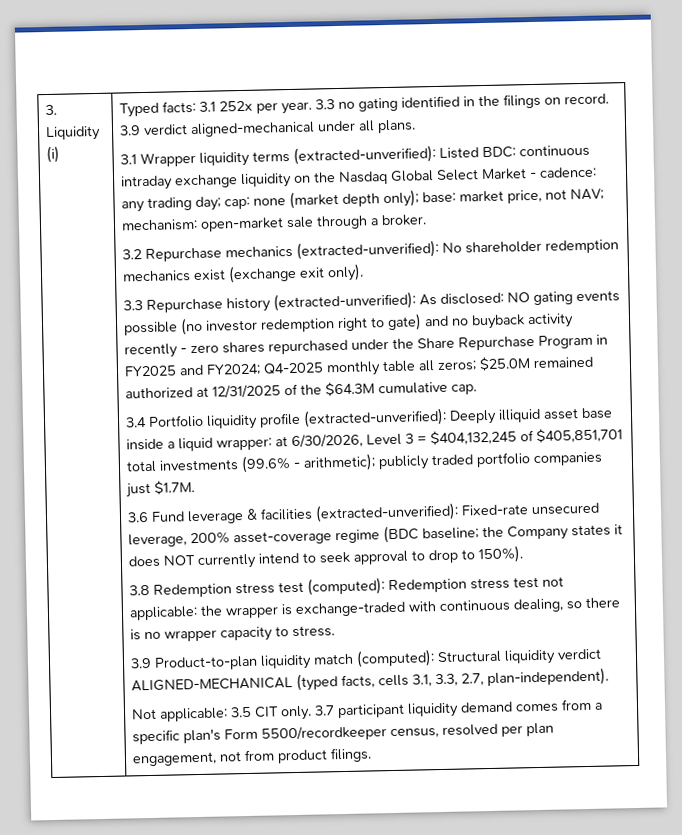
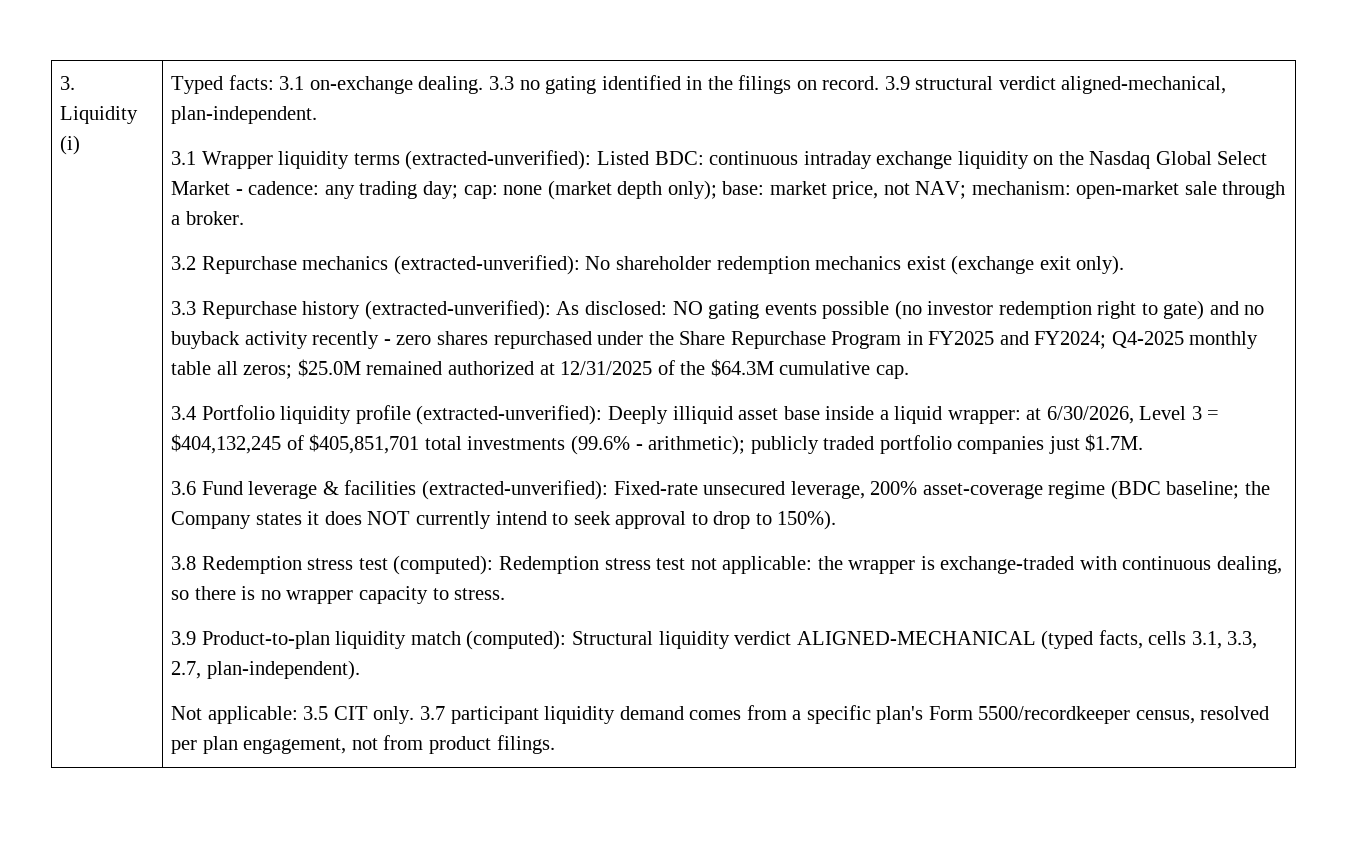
- Typed facts: 3.1 252x per year.
+ Typed facts: 3.1 on-exchange dealing.
- 3.9 verdict aligned-mechanical under all plans.
+ 3.9 structural verdict aligned-mechanical, plan-independent.

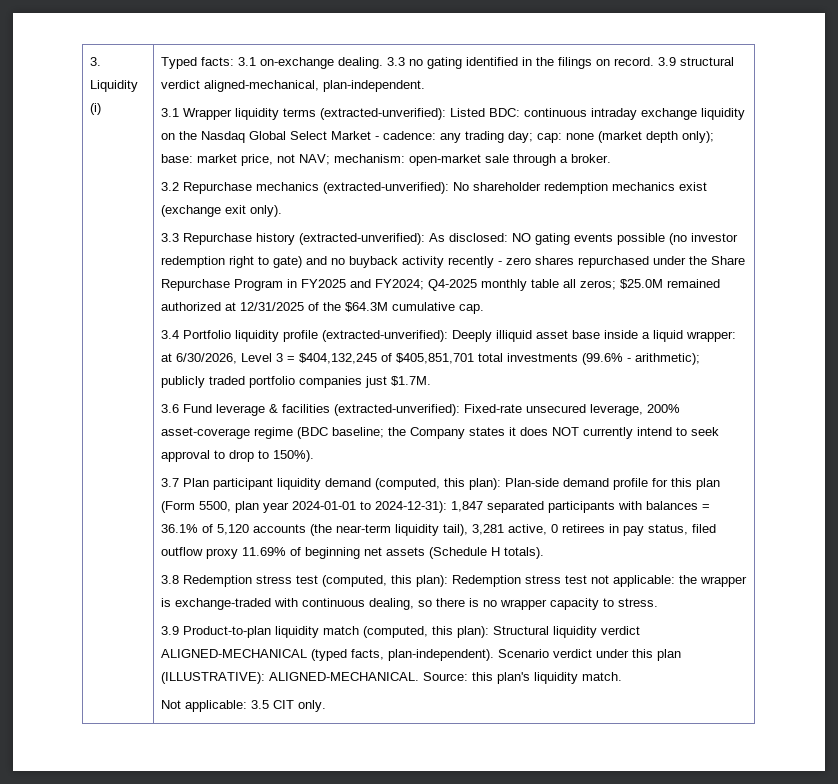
+ 3.7 Plan participant liquidity demand (computed, this plan): Plan-side demand profile for this plan (Form 5500, plan year 2024-01-01 to 2024-12-31): 1,847 separated participants with balances = 36.1% of 5,120 accounts (the near-term liquidity tail), 3,281 active, 0 retirees in pay status, filed outflow proxy 11.69% of beginning net assets (Schedule H totals).
- 3.8 Redemption stress test (computed): Redemption stress test not applicable: the wrapper is exchange-traded with continuous dealing, so there is no wrapper capacity to stress.
+ 3.8 Redemption stress test (computed, this plan): Redemption stress test not applicable: the wrapper is exchange-traded with continuous dealing, so there is no wrapper capacity to stress.
- 3.9 Product-to-plan liquidity match (computed): Structural liquidity verdict ALIGNED-MECHANICAL (typed facts, cells 3.1, 3.3, 2.7, plan-independent).
+ 3.9 Product-to-plan liquidity match (computed, this plan): Structural liquidity verdict ALIGNED-MECHANICAL (typed facts, plan-independent). Scenario verdict under this plan (ILLUSTRATIVE): ALIGNED-MECHANICAL. Source: this plan's liquidity match.
- 3.7 participant liquidity demand comes from a specific plan's Form 5500/recordkeeper census, resolved per plan engagement, not from product filings.

